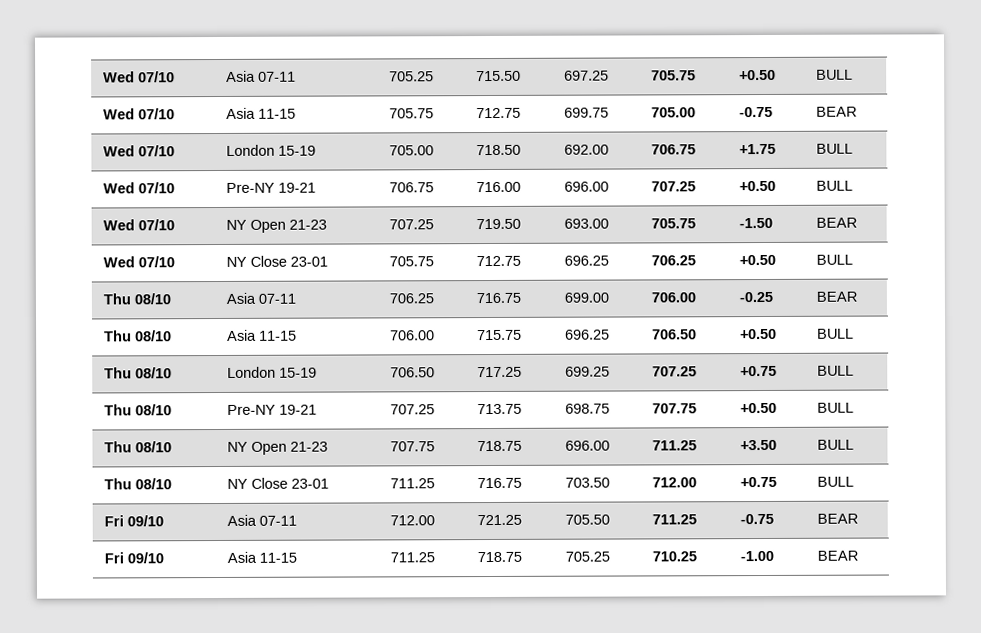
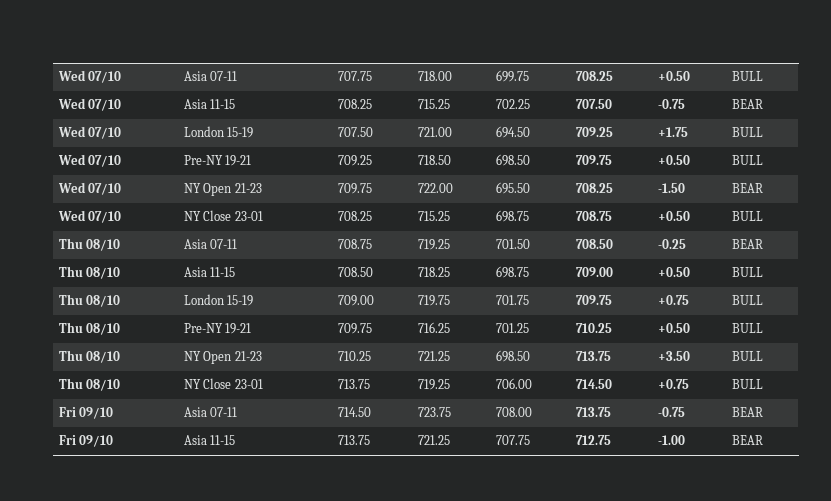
- Wed 07/10 | Asia 07-11 | 705.25 | 715.50 | 697.25 | 705.75 | +0.50 | BULL
+ Wed 07/10 | Asia 07-11 | 707.75 | 718.00 | 699.75 | 708.25 | +0.50 | BULL
- Wed 07/10 | Asia 11-15 | 705.75 | 712.75 | 699.75 | 705.00 | -0.75 | BEAR
+ Wed 07/10 | Asia 11-15 | 708.25 | 715.25 | 702.25 | 707.50 | -0.75 | BEAR
- Wed 07/10 | London 15-19 | 705.00 | 718.50 | 692.00 | 706.75 | +1.75 | BULL
+ Wed 07/10 | London 15-19 | 707.50 | 721.00 | 694.50 | 709.25 | +1.75 | BULL
- Wed 07/10 | Pre-NY 19-21 | 706.75 | 716.00 | 696.00 | 707.25 | +0.50 | BULL
+ Wed 07/10 | Pre-NY 19-21 | 709.25 | 718.50 | 698.50 | 709.75 | +0.50 | BULL
- Wed 07/10 | NY Open 21-23 | 707.25 | 719.50 | 693.00 | 705.75 | -1.50 | BEAR
+ Wed 07/10 | NY Open 21-23 | 709.75 | 722.00 | 695.50 | 708.25 | -1.50 | BEAR
- Wed 07/10 | NY Close 23-01 | 705.75 | 712.75 | 696.25 | 706.25 | +0.50 | BULL
+ Wed 07/10 | NY Close 23-01 | 708.25 | 715.25 | 698.75 | 708.75 | +0.50 | BULL
- Thu 08/10 | Asia 07-11 | 706.25 | 716.75 | 699.00 | 706.00 | -0.25 | BEAR
+ Thu 08/10 | Asia 07-11 | 708.75 | 719.25 | 701.50 | 708.50 | -0.25 | BEAR
- Thu 08/10 | Asia 11-15 | 706.00 | 715.75 | 696.25 | 706.50 | +0.50 | BULL
+ Thu 08/10 | Asia 11-15 | 708.50 | 718.25 | 698.75 | 709.00 | +0.50 | BULL
- Thu 08/10 | London 15-19 | 706.50 | 717.25 | 699.25 | 707.25 | +0.75 | BULL
+ Thu 08/10 | London 15-19 | 709.00 | 719.75 | 701.75 | 709.75 | +0.75 | BULL
- Thu 08/10 | Pre-NY 19-21 | 707.25 | 713.75 | 698.75 | 707.75 | +0.50 | BULL
+ Thu 08/10 | Pre-NY 19-21 | 709.75 | 716.25 | 701.25 | 710.25 | +0.50 | BULL
- Thu 08/10 | NY Open 21-23 | 707.75 | 718.75 | 696.00 | 711.25 | +3.50 | BULL
+ Thu 08/10 | NY Open 21-23 | 710.25 | 721.25 | 698.50 | 713.75 | +3.50 | BULL
- Thu 08/10 | NY Close 23-01 | 711.25 | 716.75 | 703.50 | 712.00 | +0.75 | BULL
+ Thu 08/10 | NY Close 23-01 | 713.75 | 719.25 | 706.00 | 714.50 | +0.75 | BULL
- Fri 09/10 | Asia 07-11 | 712.00 | 721.25 | 705.50 | 711.25 | -0.75 | BEAR
+ Fri 09/10 | Asia 07-11 | 714.50 | 723.75 | 708.00 | 713.75 | -0.75 | BEAR
- Fri 09/10 | Asia 11-15 | 711.25 | 718.75 | 705.25 | 710.25 | -1.00 | BEAR
+ Fri 09/10 | Asia 11-15 | 713.75 | 721.25 | 707.75 | 712.75 | -1.00 | BEAR

